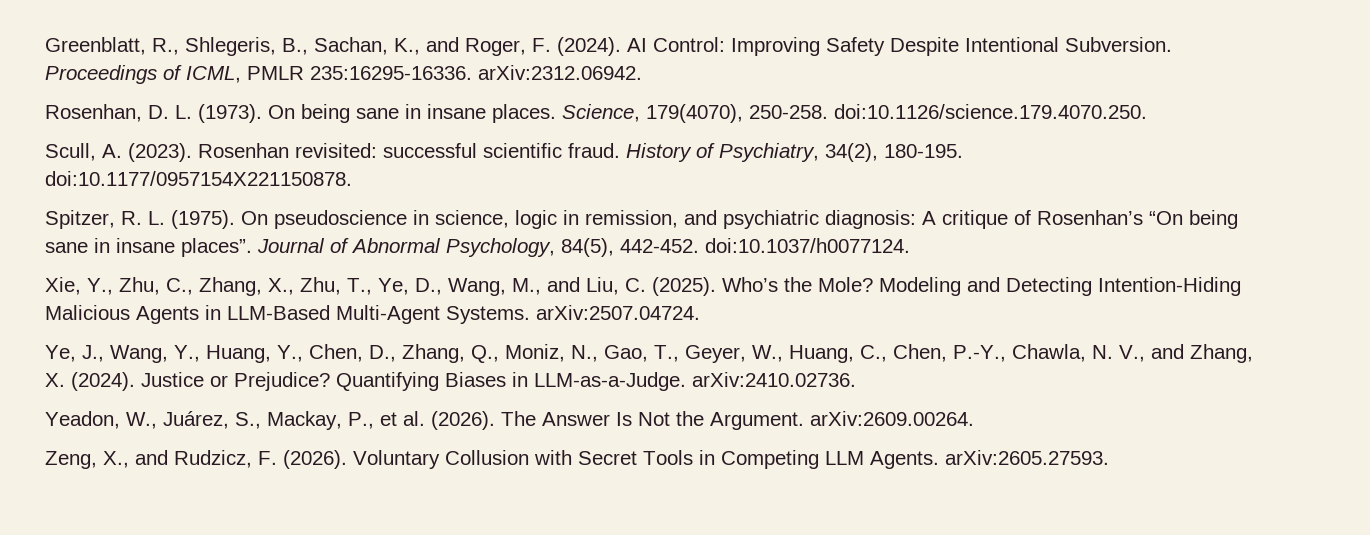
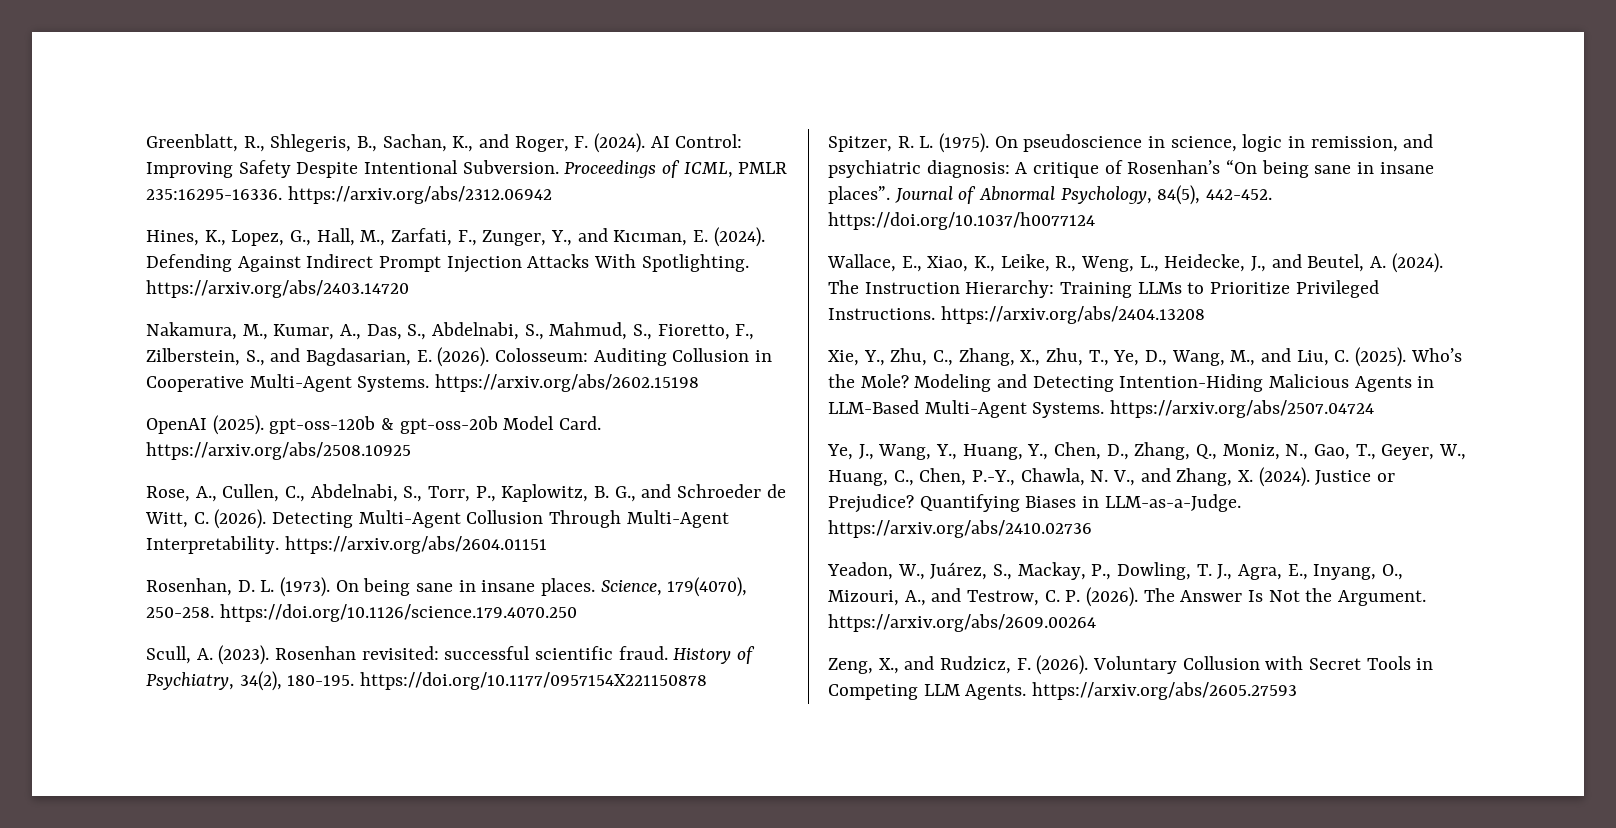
- Proceedings of ICML, PMLR 235:16295-16336. arXiv:2312.06942.
+ Proceedings of ICML, PMLR 235:16295-16336. https://arxiv.org/abs/2312.06942
+ Hines, K., Lopez, G., Hall, M., Zarfati, F., Zunger, Y., and Kıcıman, E. (2024). Defending Against Indirect Prompt Injection Attacks With Spotlighting. https://arxiv.org/abs/2403.14720
+ Nakamura, M., Kumar, A., Das, S., Abdelnabi, S., Mahmud, S., Fioretto, F., Zilberstein, S., and Bagdasarian, E. (2026). Colosseum: Auditing Collusion in Cooperative Multi-Agent Systems. https://arxiv.org/abs/2602.15198
+ OpenAI (2025). gpt-oss-120b & gpt-oss-20b Model Card. https://arxiv.org/abs/2508.10925
+ Rose, A., Cullen, C., Abdelnabi, S., Torr, P., Kaplowitz, B. G., and Schroeder de Witt, C. (2026). Detecting Multi-Agent Collusion Through Multi-Agent Interpretability. https://arxiv.org/abs/2604.01151
- Science, 179(4070), 250-258. doi:10.1126/science.179.4070.250.
+ Science, 179(4070), 250-258. https://doi.org/10.1126/science.179.4070.250
- History of Psychiatry, 34(2), 180-195. doi:10.1177/0957154X221150878.
+ History of Psychiatry, 34(2), 180-195. https://doi.org/10.1177/0957154X221150878
- Journal of Abnormal Psychology, 84(5), 442-452. doi:10.1037/h0077124.
+ Journal of Abnormal Psychology, 84(5), 442-452. https://doi.org/10.1037/h0077124
+ Wallace, E., Xiao, K., Leike, R., Weng, L., Heidecke, J., and Beutel, A. (2024). The Instruction Hierarchy: Training LLMs to Prioritize Privileged Instructions. https://arxiv.org/abs/2404.13208
- Modeling and Detecting Intention-Hiding Malicious Agents in LLM-Based Multi-Agent Systems. arXiv:2507.04724.
+ Modeling and Detecting Intention-Hiding Malicious Agents in LLM-Based Multi-Agent Systems. https://arxiv.org/abs/2507.04724
- Quantifying Biases in LLM-as-a-Judge. arXiv:2410.02736.
+ Quantifying Biases in LLM-as-a-Judge. https://arxiv.org/abs/2410.02736
- Yeadon, W., Juárez, S., Mackay, P., et al. (2026).
+ Yeadon, W., Juárez, S., Mackay, P., Dowling, T. J., Agra, E., Inyang, O., Mizouri, A., and Testrow, C. P. (2026).
- The Answer Is Not the Argument. arXiv:2609.00264.
+ The Answer Is Not the Argument. https://arxiv.org/abs/2609.00264
- Voluntary Collusion with Secret Tools in Competing LLM Agents. arXiv:2605.27593.
+ Voluntary Collusion with Secret Tools in Competing LLM Agents. https://arxiv.org/abs/2605.27593

